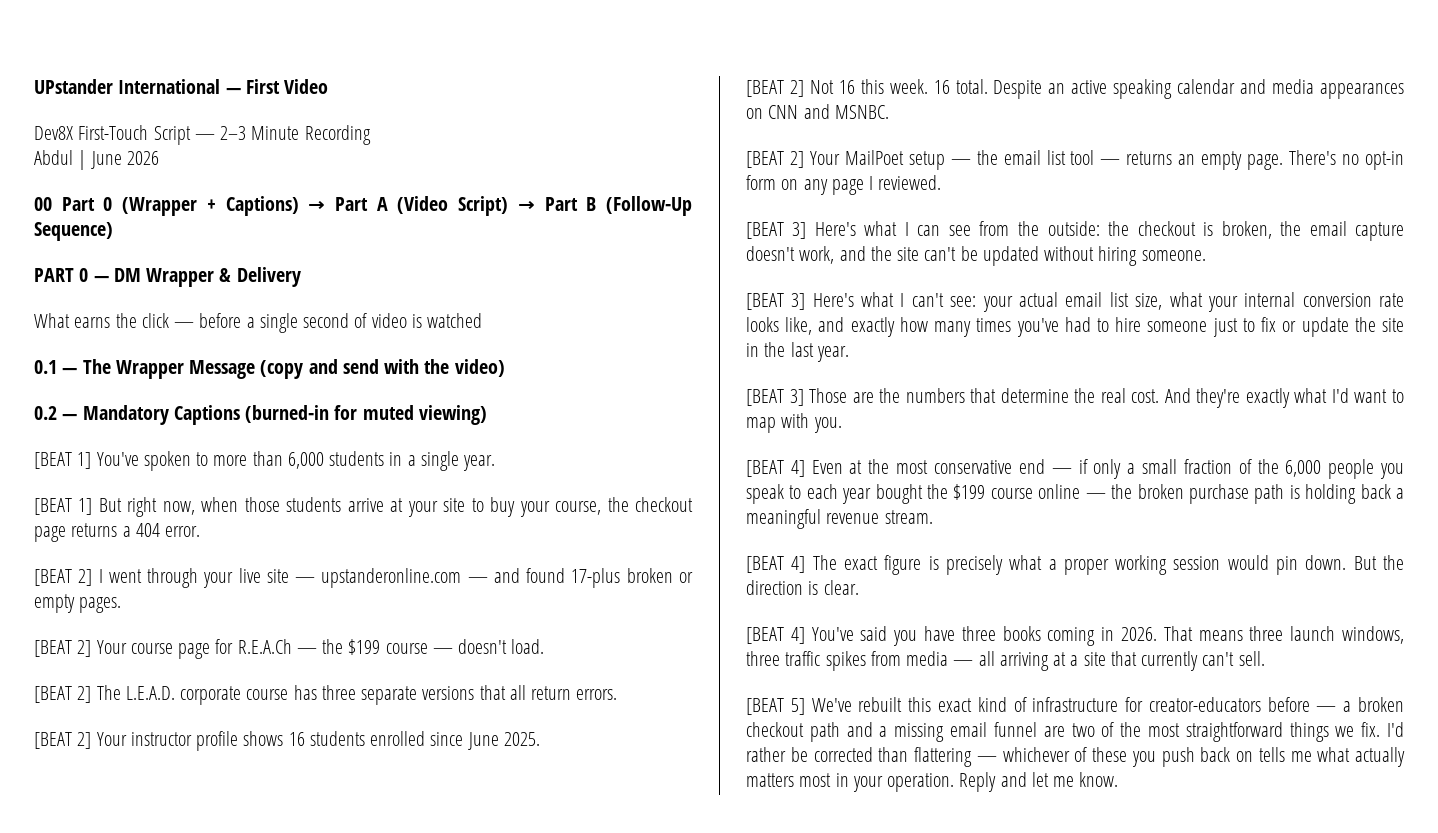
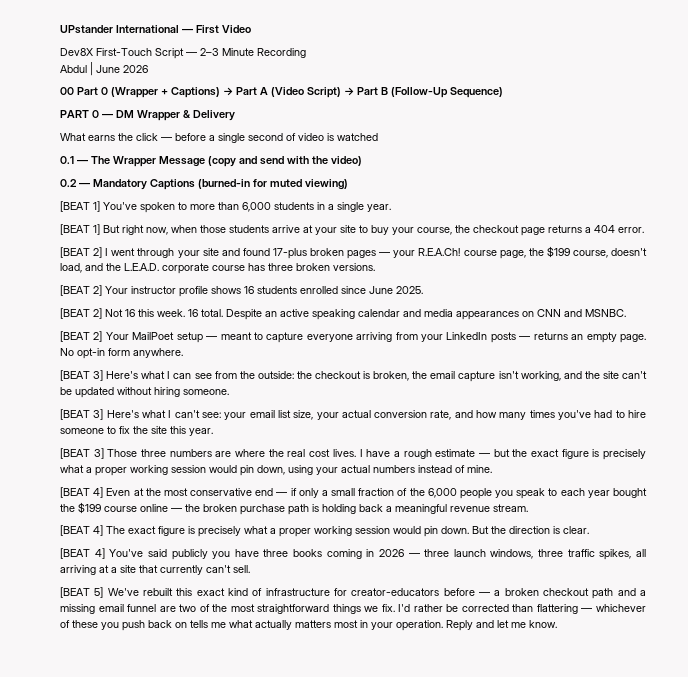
- [BEAT 2] I went through your live site — upstanderonline.com — and found 17-plus broken or empty pages.
- [BEAT 2] Your course page for R.E.A.Ch — the $199 course — doesn't load.
- [BEAT 2] The L.E.A.D. corporate course has three separate versions that all return errors.
+ [BEAT 2] I went through your site and found 17-plus broken pages — your R.E.A.Ch! course page, the $199 course, doesn't load, and the L.E.A.D. corporate course has three broken versions.
- [BEAT 2] Your MailPoet setup — the email list tool — returns an empty page.
+ [BEAT 2] Your MailPoet setup — meant to capture everyone arriving from your LinkedIn posts — returns an empty page.
- There's no opt-in form on any page I reviewed.
+ No opt-in form anywhere.
- [BEAT 3] Here's what I can see from the outside: the checkout is broken, the email capture doesn't work, and the site can't be updated without hiring someone.
+ [BEAT 3] Here's what I can see from the outside: the checkout is broken, the email capture isn't working, and the site can't be updated without hiring someone.
- [BEAT 3] Here's what I can't see: your actual email list size, what your internal conversion rate looks like, and exactly how many times you've had to hire someone just to fix or update the site in the last year.
- [BEAT 3] Those are the numbers that determine the real cost. And they're exactly what I'd want to map with you.
+ [BEAT 3] Here's what I can't see: your email list size, your actual conversion rate, and how many times you've had to hire someone to fix the site this year.
+ [BEAT 3] Those three numbers are where the real cost lives. I have a rough estimate — but the exact figure is precisely what a proper working session would pin down, using your actual numbers instead of mine.
- [BEAT 4] You've said you have three books coming in 2026. That means three launch windows, three traffic spikes from media — all arriving at a site that currently can't sell.
+ [BEAT 4] You've said publicly you have three books coming in 2026 — three launch windows, three traffic spikes, all arriving at a site that currently can't sell.

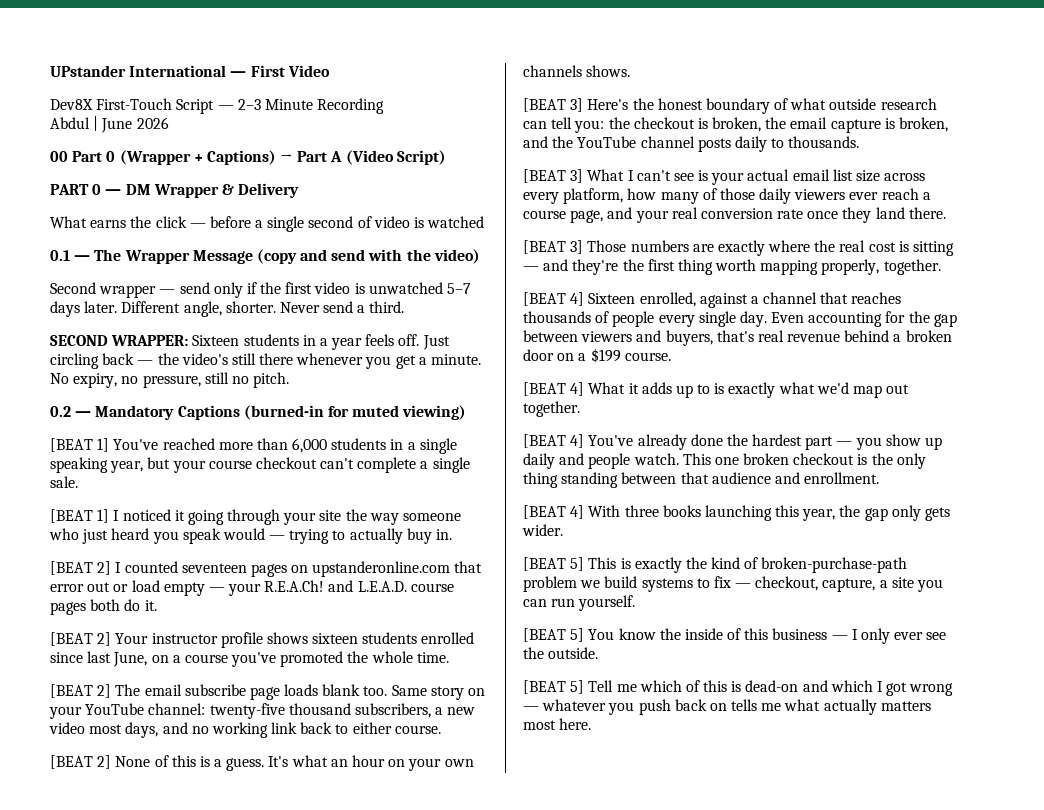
- 00 Part 0 (Wrapper + Captions) → Part A (Video Script) → Part B (Follow-Up Sequence)
+ 00 Part 0 (Wrapper + Captions) → Part A (Video Script)
+ Second wrapper — send only if the first video is unwatched 5–7 days later. Different angle, shorter. Never send a third.
+ SECOND WRAPPER: Sixteen students in a year feels off. Just circling back — the video's still there whenever you get a minute. No expiry, no pressure, still no pitch.
- [BEAT 1] You've spoken to more than 6,000 students in a single year.
- [BEAT 1] But right now, when those students arrive at your site to buy your course, the checkout page returns a 404 error.
- [BEAT 2] I went through your site and found 17-plus broken pages — your R.E.A.Ch! course page, the $199 course, doesn't load, and the L.E.A.D. corporate course has three broken versions.
+ [BEAT 1] You've reached more than 6,000 students in a single speaking year, but your course checkout can't complete a single sale.
+ [BEAT 1] I noticed it going through your site the way someone who just heard you speak would — trying to actually buy in.
+ [BEAT 2] I counted seventeen pages on upstanderonline.com that error out or load empty — your R.E.A.Ch! and L.E.A.D. course pages both do it.
- [BEAT 2] Your instructor profile shows 16 students enrolled since June 2025.
- [BEAT 2] Not 16 this week. 16 total. Despite an active speaking calendar and media appearances on CNN and MSNBC.
- [BEAT 2] Your MailPoet setup — meant to capture everyone arriving from your LinkedIn posts — returns an empty page. No opt-in form anywhere.
- [BEAT 3] Here's what I can see from the outside: the checkout is broken, the email capture isn't working, and the site can't be updated without hiring someone.
- [BEAT 3] Here's what I can't see: your email list size, your actual conversion rate, and how many times you've had to hire someone to fix the site this year.
+ [BEAT 2] Your instructor profile shows sixteen students enrolled since last June, on a course you've promoted the whole time.
+ [BEAT 2] The email subscribe page loads blank too. Same story on your YouTube channel: twenty-five thousand subscribers, a new video most days, and no working link back to either course.
+ [BEAT 2] None of this is a guess. It's what an hour on your own channels shows.
+ [BEAT 3] Here's the honest boundary of what outside research can tell you: the checkout is broken, the email capture is broken, and the YouTube channel posts daily to thousands.
+ [BEAT 3] What I can't see is your actual email list size across every platform, how many of those daily viewers ever reach a course page, and your real conversion rate once they land there.
- [BEAT 3] Those three numbers are where the real cost lives. I have a rough estimate — but the exact figure is precisely what a proper working session would pin down, using your actual numbers instead of mine.
- [BEAT 4] Even at the most conservative end — if only a small fraction of the 6,000 people you speak to each year bought the $199 course online — the broken purchase path is holding back a meaningful revenue stream.
- [BEAT 4] The exact figure is precisely what a proper working session would pin down. But the direction is clear.
- [BEAT 4] You've said publicly you have three books coming in 2026 — three launch windows, three traffic spikes, all arriving at a site that currently can't sell.
- [BEAT 5] We've rebuilt this exact kind of infrastructure for creator-educators before — a broken checkout path and a missing email funnel are two of the most straightforward things we fix. I'd rather be corrected than flattering — whichever of these you push back on tells me what actually matters most in your operation. Reply and let me know.
+ [BEAT 3] Those numbers are exactly where the real cost is sitting — and they're the first thing worth mapping properly, together.
+ [BEAT 4] Sixteen enrolled, against a channel that reaches thousands of people every single day. Even accounting for the gap between viewers and buyers, that's real revenue behind a broken door on a $199 course.
+ [BEAT 4] What it adds up to is exactly what we'd map out together.
+ [BEAT 4] You've already done the hardest part — you show up daily and people watch. This one broken checkout is the only thing standing between that audience and enrollment.
+ [BEAT 4] With three books launching this year, the gap only gets wider.
+ [BEAT 5] This is exactly the kind of broken-purchase-path problem we build systems to fix — checkout, capture, a site you can run yourself.
+ [BEAT 5] You know the inside of this business — I only ever see the outside.
+ [BEAT 5] Tell me which of this is dead-on and which I got wrong — whatever you push back on tells me what actually matters most here.

